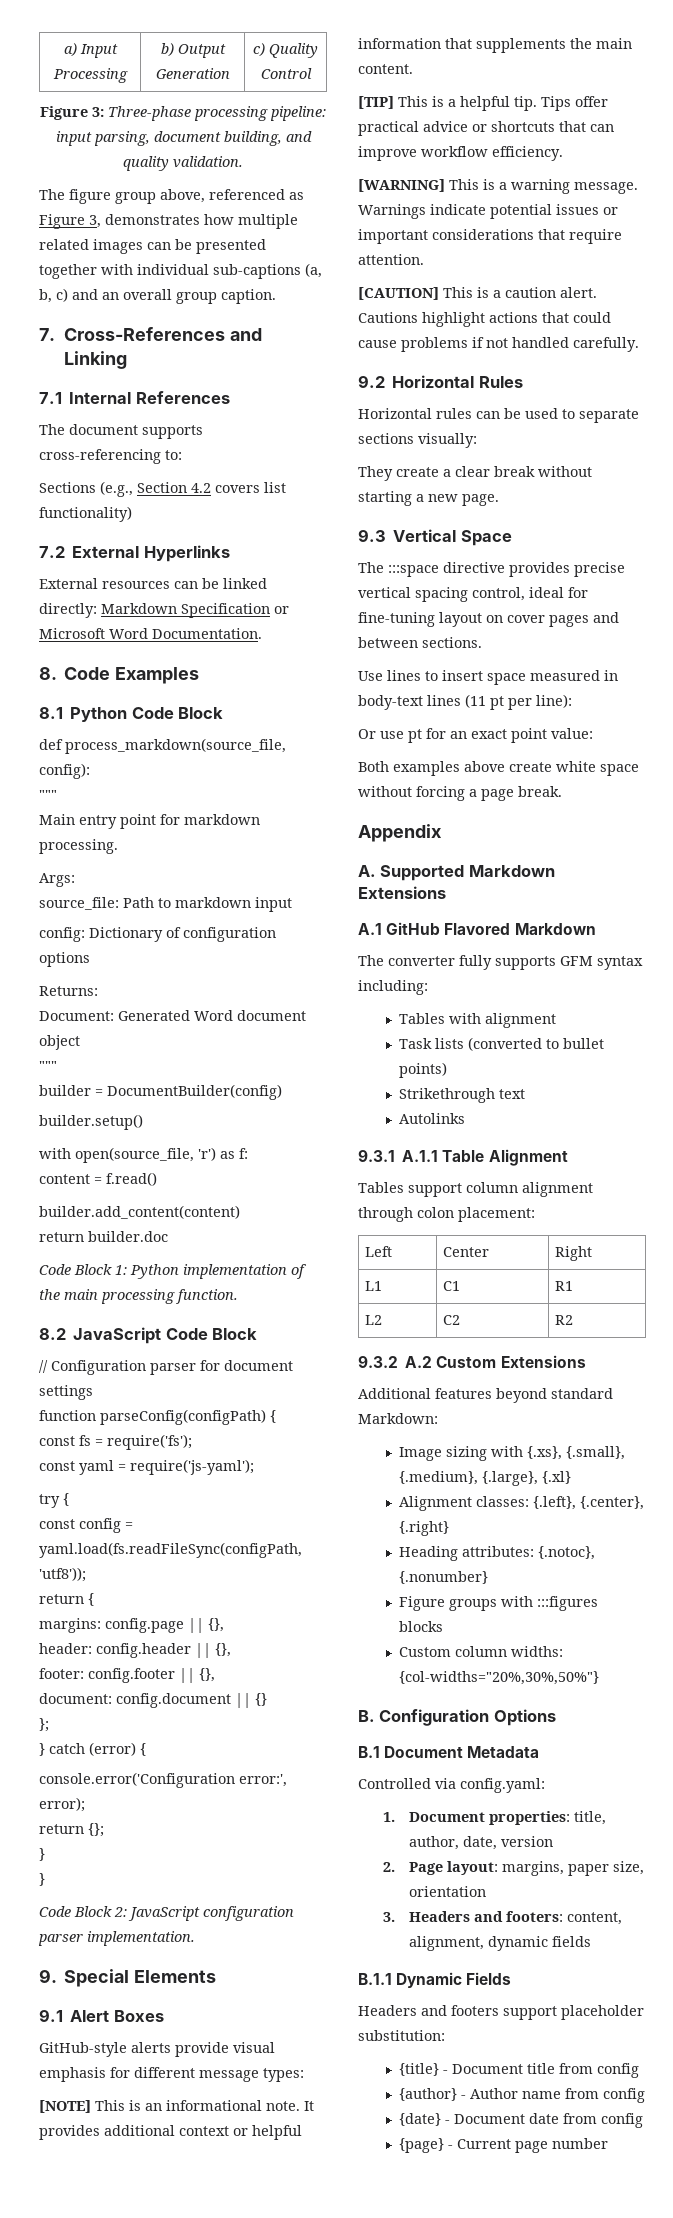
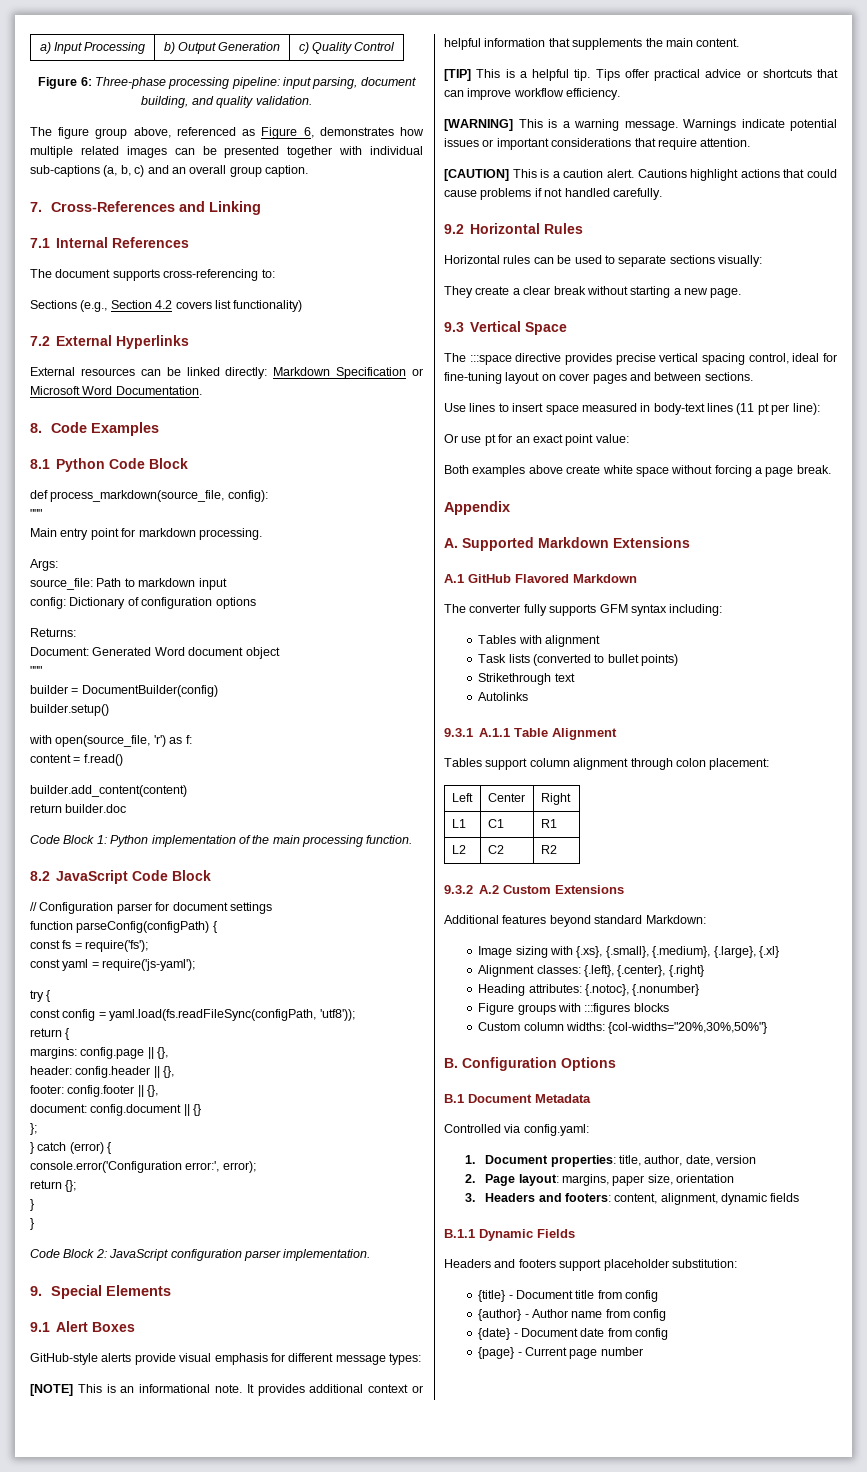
- Figure 3: Three-phase processing pipeline: input parsing, document building, and quality validation.
+ Figure 6: Three-phase processing pipeline: input parsing, document building, and quality validation.
- The figure group above, referenced as Figure 3, demonstrates how multiple related images can be presented together with individual sub-captions (a, b, c) and an overall group caption.
+ The figure group above, referenced as Figure 6, demonstrates how multiple related images can be presented together with individual sub-captions (a, b, c) and an overall group caption.

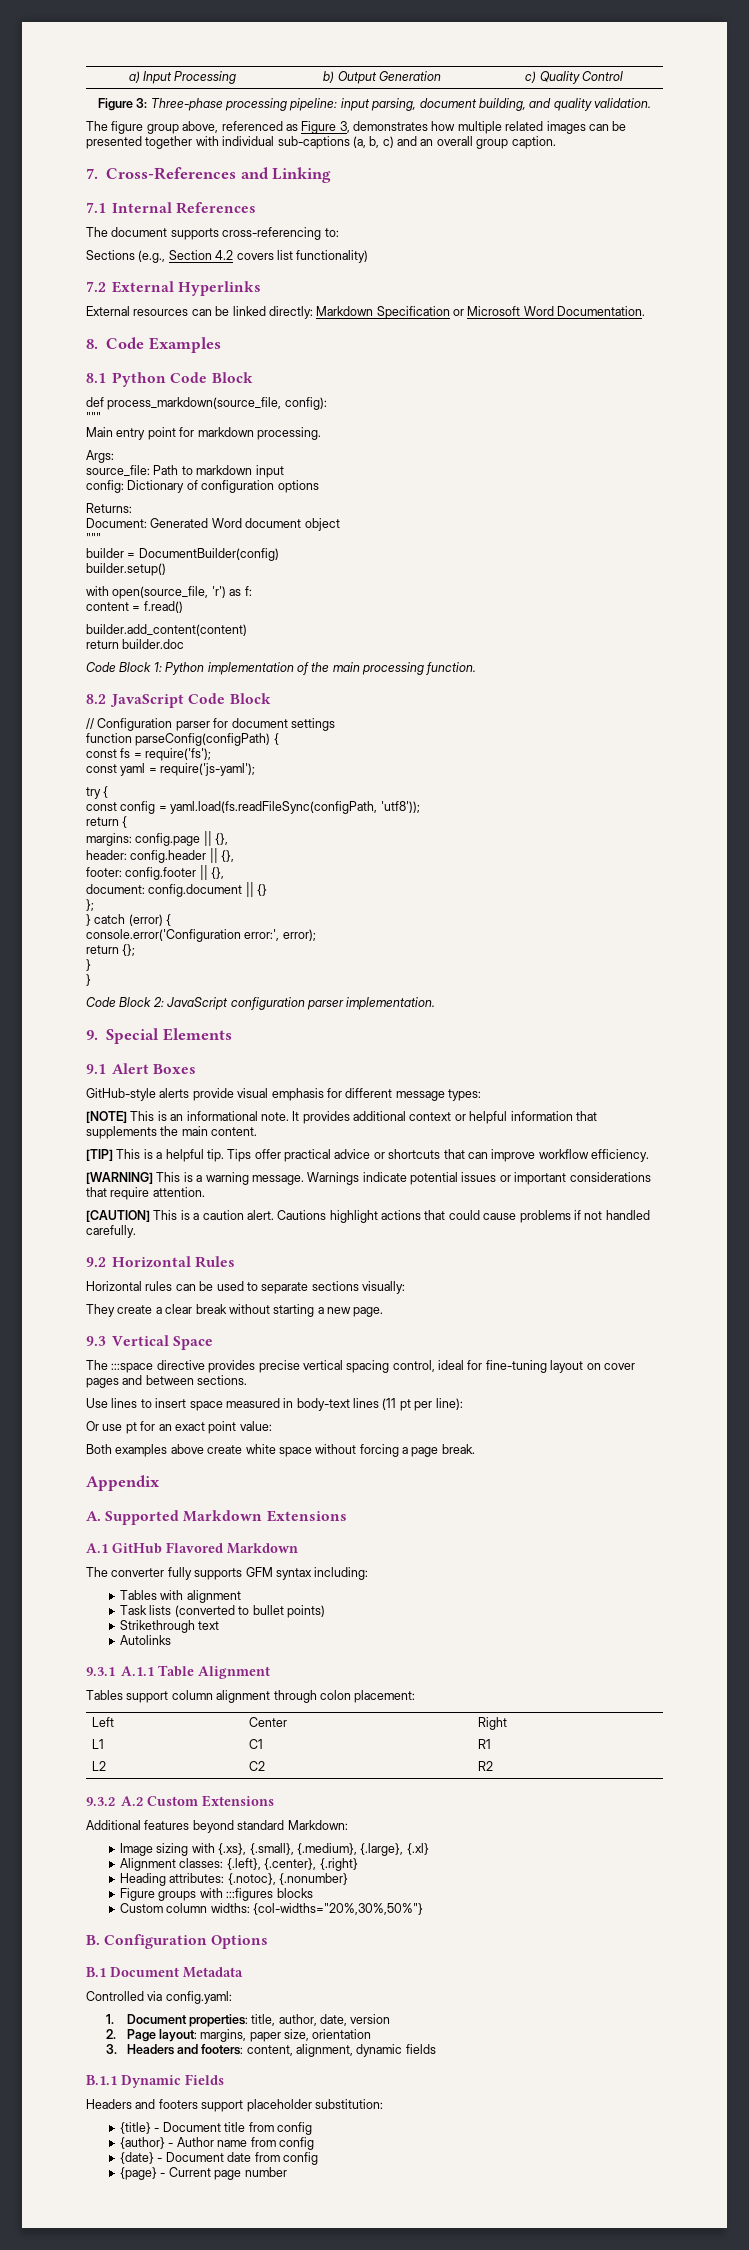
- Figure 6: Three-phase processing pipeline: input parsing, document building, and quality validation.
+ Figure 3: Three-phase processing pipeline: input parsing, document building, and quality validation.
- The figure group above, referenced as Figure 6, demonstrates how multiple related images can be presented together with individual sub-captions (a, b, c) and an overall group caption.
+ The figure group above, referenced as Figure 3, demonstrates how multiple related images can be presented together with individual sub-captions (a, b, c) and an overall group caption.

